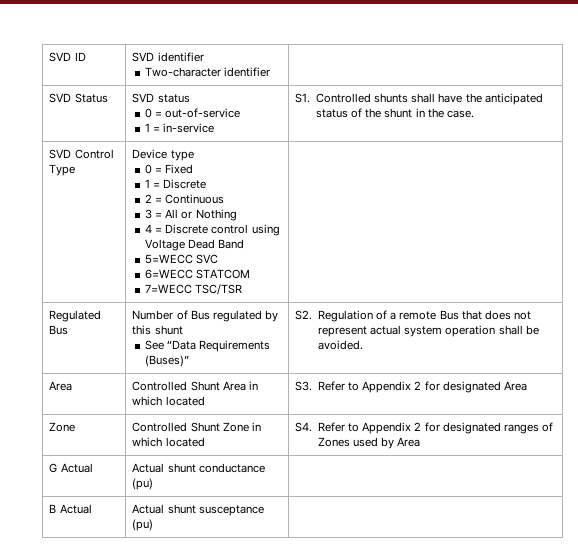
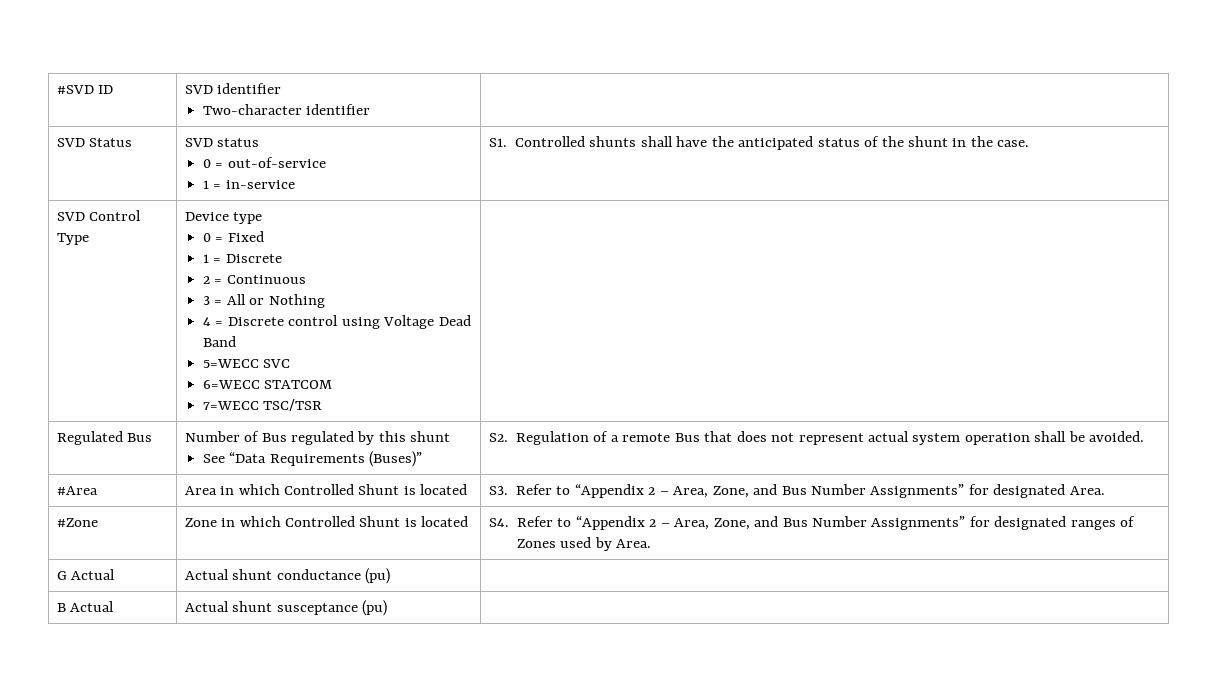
- SVD ID | SVD identifier
+ #SVD ID | SVD identifier
- Area | Controlled Shunt Area in which located | S3. Refer to Appendix 2 for designated Area
- Zone | Controlled Shunt Zone in which located | S4. Refer to Appendix 2 for designated ranges of Zones used by Area
+ #Area | Area in which Controlled Shunt is located | S3. Refer to “Appendix 2 – Area, Zone, and Bus Number Assignments” for designated Area.
+ #Zone | Zone in which Controlled Shunt is located | S4. Refer to “Appendix 2 – Area, Zone, and Bus Number Assignments” for designated ranges of Zones used by Area.

